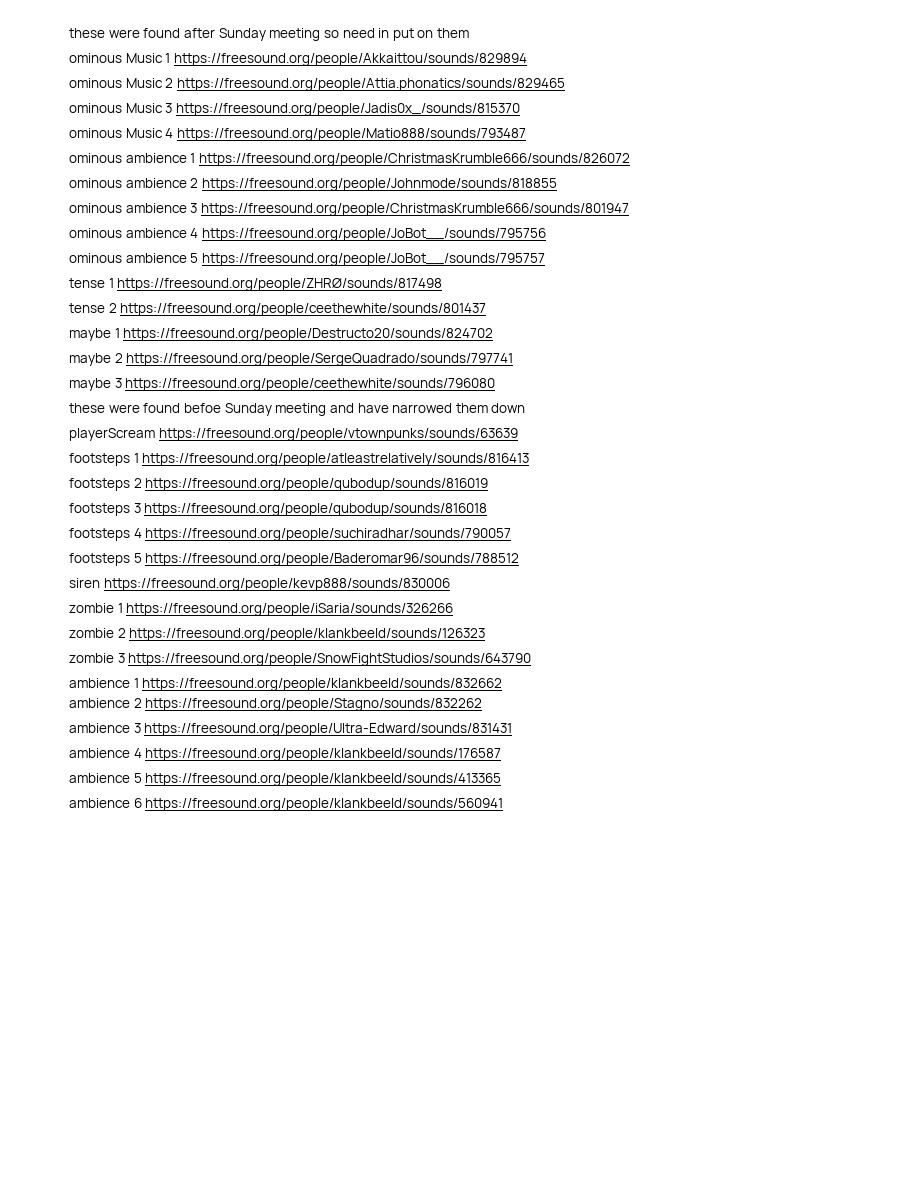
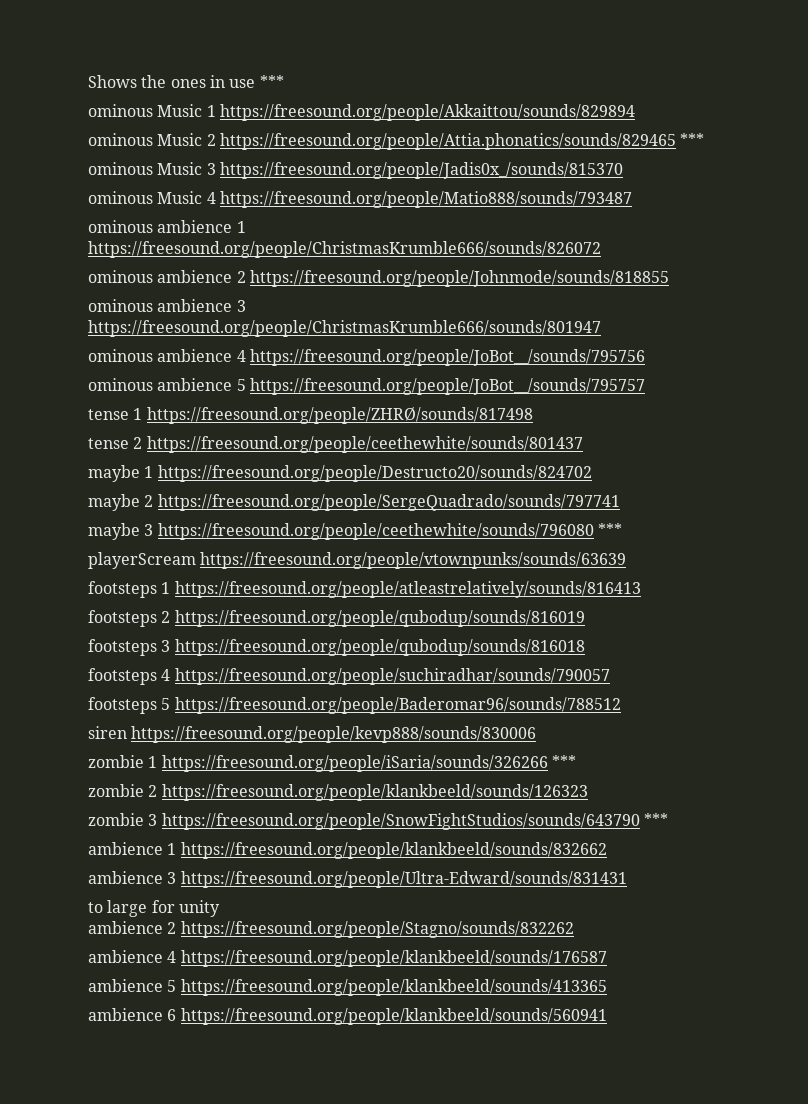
- these were found after Sunday meeting so need in put on them
+ Shows the ones in use ***
- ominous Music 2 https://freesound.org/people/Attia.phonatics/sounds/829465
+ ominous Music 2 https://freesound.org/people/Attia.phonatics/sounds/829465 ***
- maybe 3 https://freesound.org/people/ceethewhite/sounds/796080
- these were found befoe Sunday meeting and have narrowed them down
+ maybe 3 https://freesound.org/people/ceethewhite/sounds/796080 ***
- zombie 1 https://freesound.org/people/iSaria/sounds/326266
+ zombie 1 https://freesound.org/people/iSaria/sounds/326266 ***
- zombie 3 https://freesound.org/people/SnowFightStudios/sounds/643790
+ zombie 3 https://freesound.org/people/SnowFightStudios/sounds/643790 ***
+ ambience 3 https://freesound.org/people/Ultra-Edward/sounds/831431
+ to large for unity
- ambience 3 https://freesound.org/people/Ultra-Edward/sounds/831431

